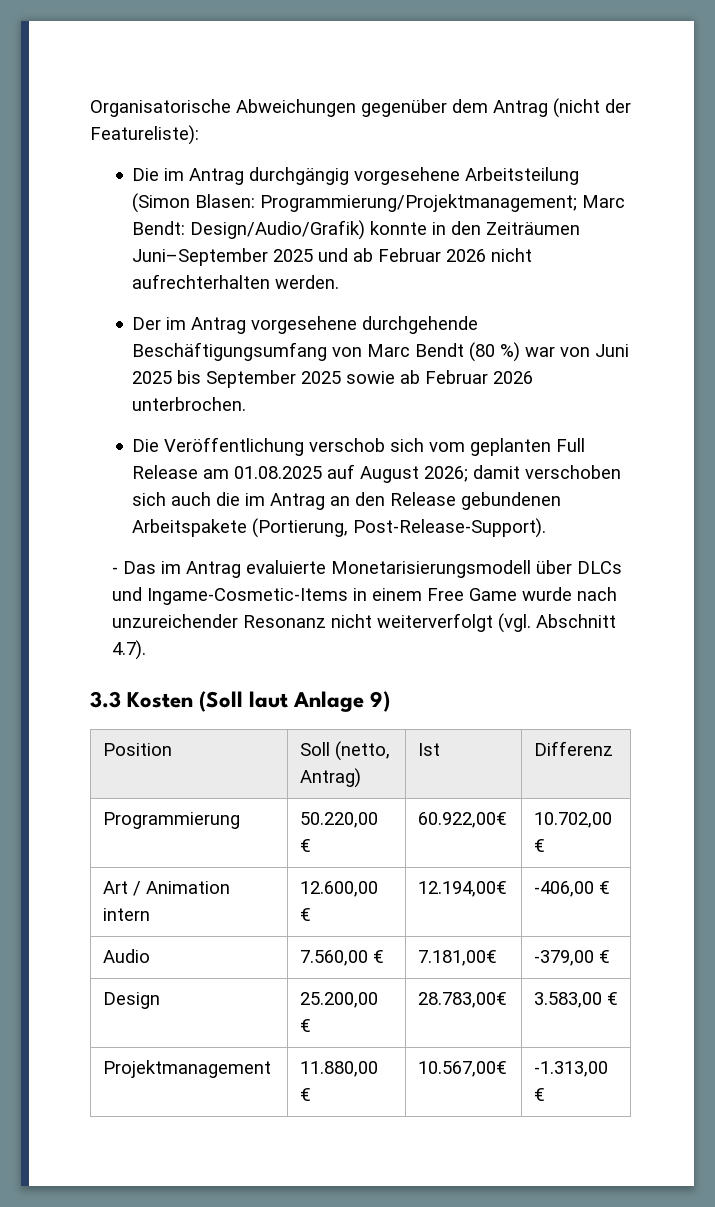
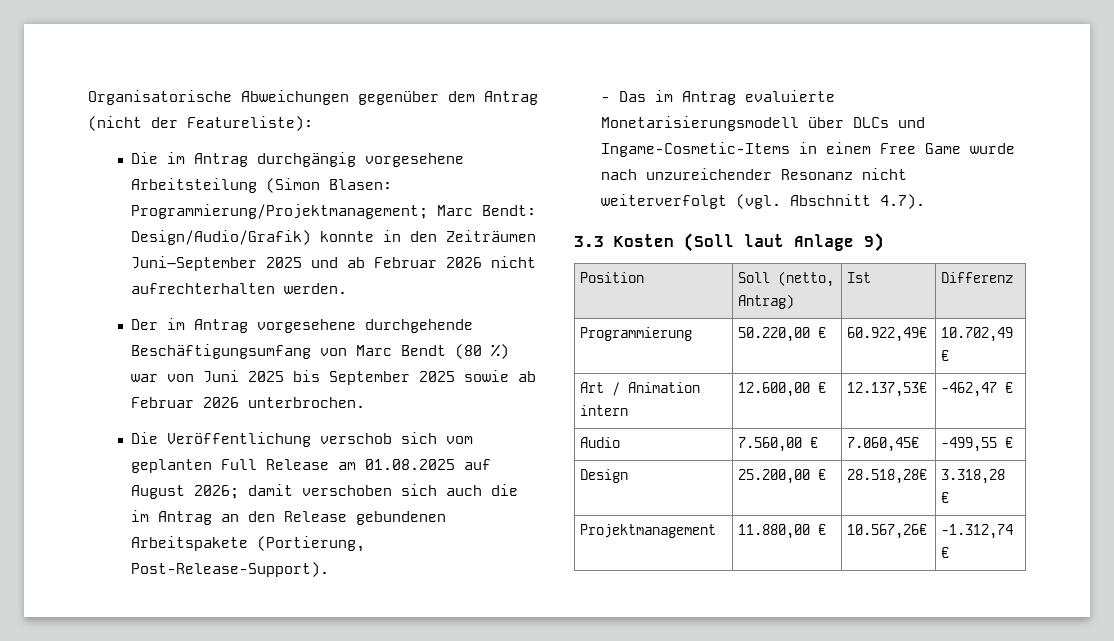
- Programmierung | 50.220,00 € | 60.922,00€ | 10.702,00 €
+ Programmierung | 50.220,00 € | 60.922,49€ | 10.702,49 €
- Art / Animation intern | 12.600,00 € | 12.194,00€ | -406,00 €
+ Art / Animation intern | 12.600,00 € | 12.137,53€ | -462,47 €
- Audio | 7.560,00 € | 7.181,00€ | -379,00 €
+ Audio | 7.560,00 € | 7.060,45€ | -499,55 €
- Design | 25.200,00 € | 28.783,00€ | 3.583,00 €
+ Design | 25.200,00 € | 28.518,28€ | 3.318,28 €
- Projektmanagement | 11.880,00 € | 10.567,00€ | -1.313,00 €
+ Projektmanagement | 11.880,00 € | 10.567,26€ | -1.312,74 €

